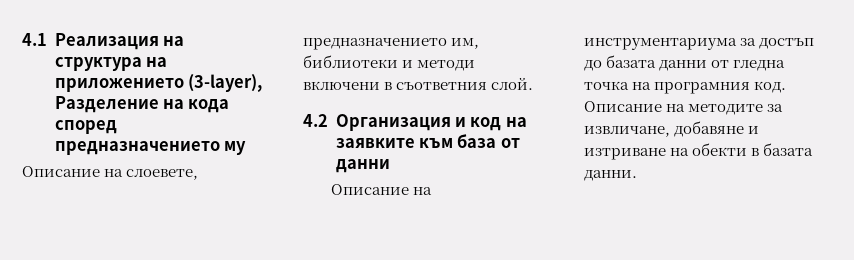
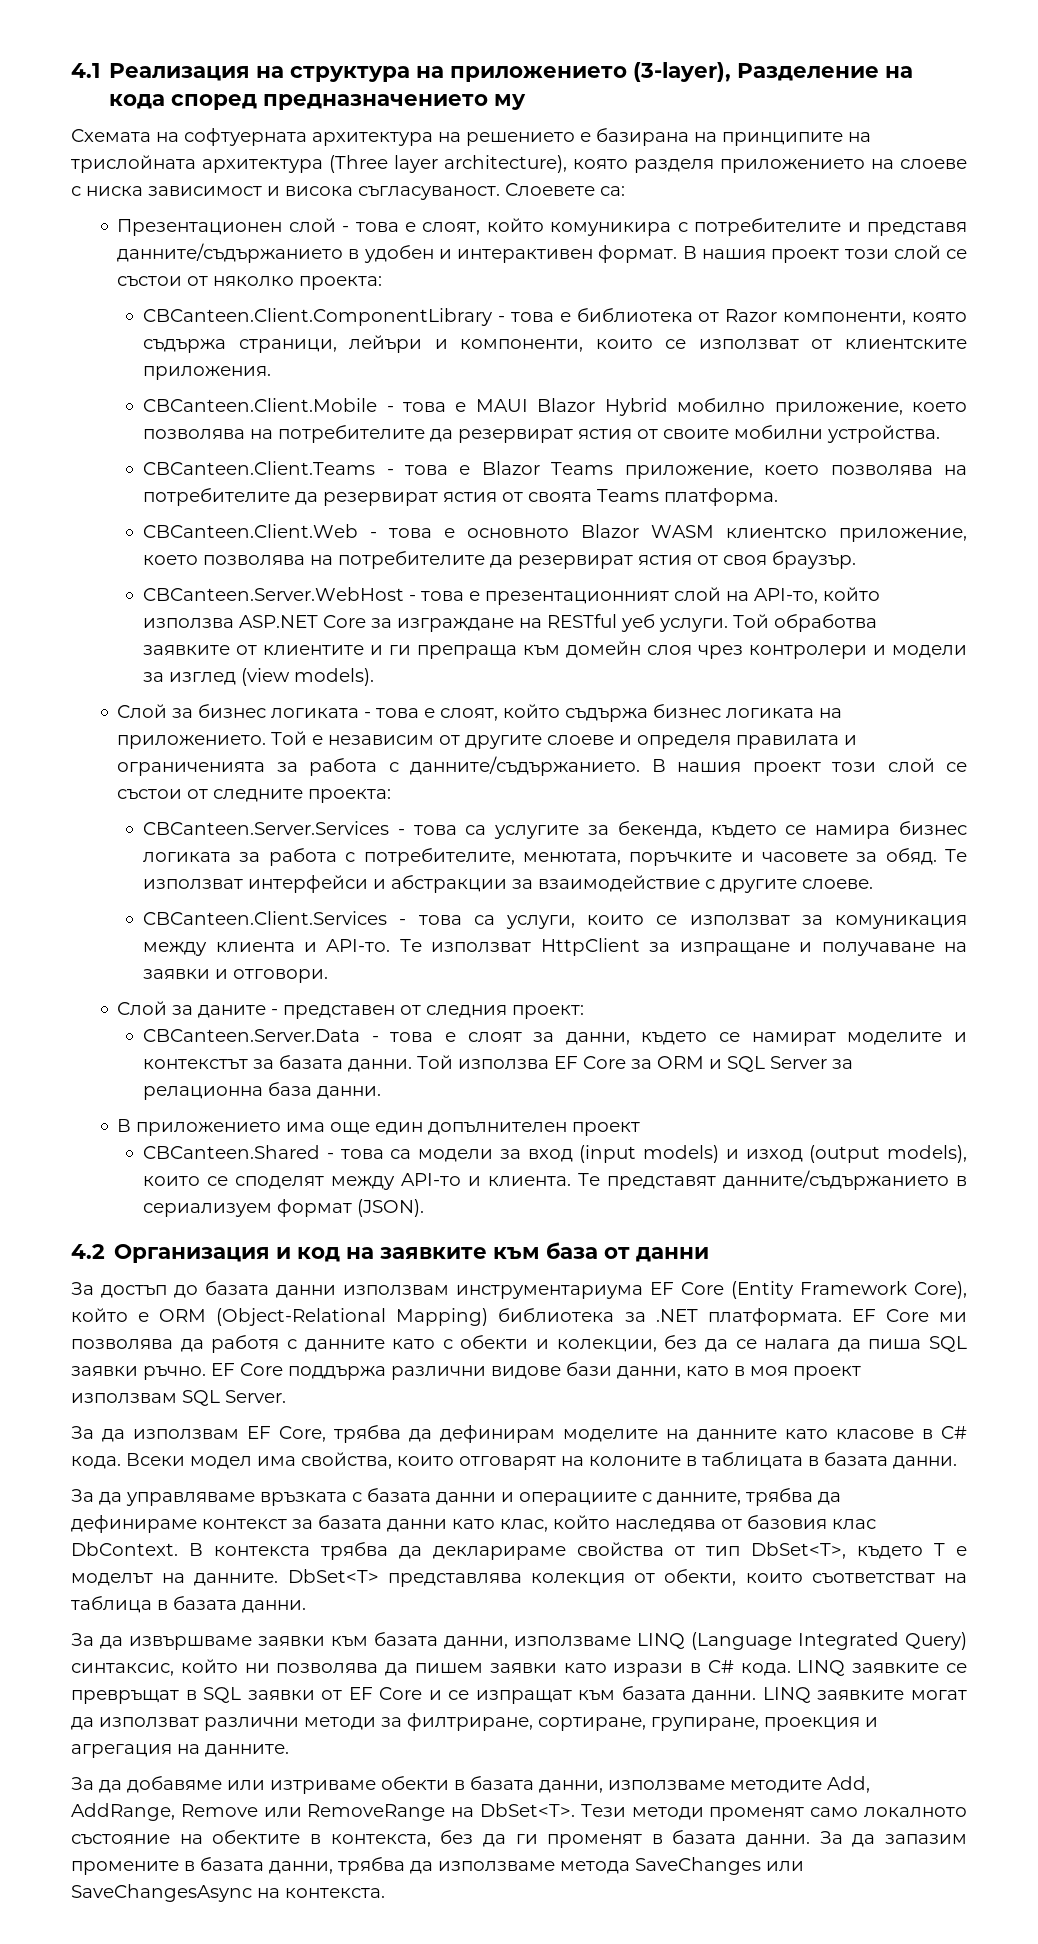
- Описание на слоевете, предназначението им, библиотеки и методи включени в съответния слой.
+ Схемата на софтуерната архитектура на решението е базирана на принципите на трислойната архитектура (Three layer architecture), която разделя приложението на слоеве с ниска зависимост и висока съгласуваност. Слоевете са:
+ Презентационен слой - това е слоят, който комуникира с потребителите и представя данните/съдържанието в удобен и интерактивен формат. В нашия проект този слой се състои от няколко проекта:
+ CBCanteen.Client.ComponentLibrary - това е библиотека от Razor компоненти, която съдържа страници, лейъри и компоненти, които се използват от клиентските приложения.
+ CBCanteen.Client.Mobile - това е MAUI Blazor Hybrid мобилно приложение, което позволява на потребителите да резервират ястия от своите мобилни устройства.
+ CBCanteen.Client.Teams - това е Blazor Teams приложение, което позволява на потребителите да резервират ястия от своята Teams платформа.
+ CBCanteen.Client.Web - това е основното Blazor WASM клиентско приложение, което позволява на потребителите да резервират ястия от своя браузър.
+ CBCanteen.Server.WebHost - това е презентационният слой на API-то, който използва ASP.NET Core за изграждане на RESTful уеб услуги. Той обработва заявките от клиентите и ги препраща към домейн слоя чрез контролери и модели за изглед (view models).
+ Слой за бизнес логиката - това е слоят, който съдържа бизнес логиката на приложението. Той е независим от другите слоеве и определя правилата и ограниченията за работа с данните/съдържанието. В нашия проект този слой се състои от следните проекта:
+ CBCanteen.Server.Services - това са услугите за бекенда, където се намира бизнес логиката за работа с потребителите, менютата, поръчките и часовете за обяд. Те използват интерфейси и абстракции за взаимодействие с другите слоеве.
+ CBCanteen.Client.Services - това са услуги, които се използват за комуникация между клиента и API-то. Те използват HttpClient за изпращане и получаване на заявки и отговори.
+ Слой за даните - представен от следния проект:
+ CBCanteen.Server.Data - това е слоят за данни, където се намират моделите и контекстът за базата данни. Той използва EF Core за ORM и SQL Server за релационна база данни.
+ В приложението има още един допълнителен проект
+ CBCanteen.Shared - това са модели за вход (input models) и изход (output models), които се споделят между API-то и клиента. Те представят данните/съдържанието в сериализуем формат (JSON).
- Описание на инструментариума за достъп до базата данни от гледна точка на програмния код. Описание на методите за извличане, добавяне и изтриване на обекти в базата данни.
+ За достъп до базата данни използвам инструментариума EF Core (Entity Framework Core), който е ORM (Object-Relational Mapping) библиотека за .NET платформата. EF Core ми позволява да работя с данните като с обекти и колекции, без да се налага да пиша SQL заявки ръчно. EF Core поддържа различни видове бази данни, като в моя проект използвам SQL Server.
+ За да използвам EF Core, трябва да дефинирам моделите на данните като класове в C# кода. Всеки модел има свойства, които отговарят на колоните в таблицата в базата данни.
+ За да управляваме връзката с базата данни и операциите с данните, трябва да дефинираме контекст за базата данни като клас, който наследява от базовия клас DbContext. В контекста трябва да декларираме свойства от тип DbSet<T>, където T е моделът на данните. DbSet<T> представлява колекция от обекти, които съответстват на таблица в базата данни.
+ За да извършваме заявки към базата данни, използваме LINQ (Language Integrated Query) синтаксис, който ни позволява да пишем заявки като изрази в C# кода. LINQ заявките се превръщат в SQL заявки от EF Core и се изпращат към базата данни. LINQ заявките могат да използват различни методи за филтриране, сортиране, групиране, проекция и агрегация на данните.
+ За да добавяме или изтриваме обекти в базата данни, използваме методите Add, AddRange, Remove или RemoveRange на DbSet<T>. Тези методи променят само локалното състояние на обектите в контекста, без да ги променят в базата данни. За да запазим промените в базата данни, трябва да използваме метода SaveChanges или SaveChangesAsync на контекста.

